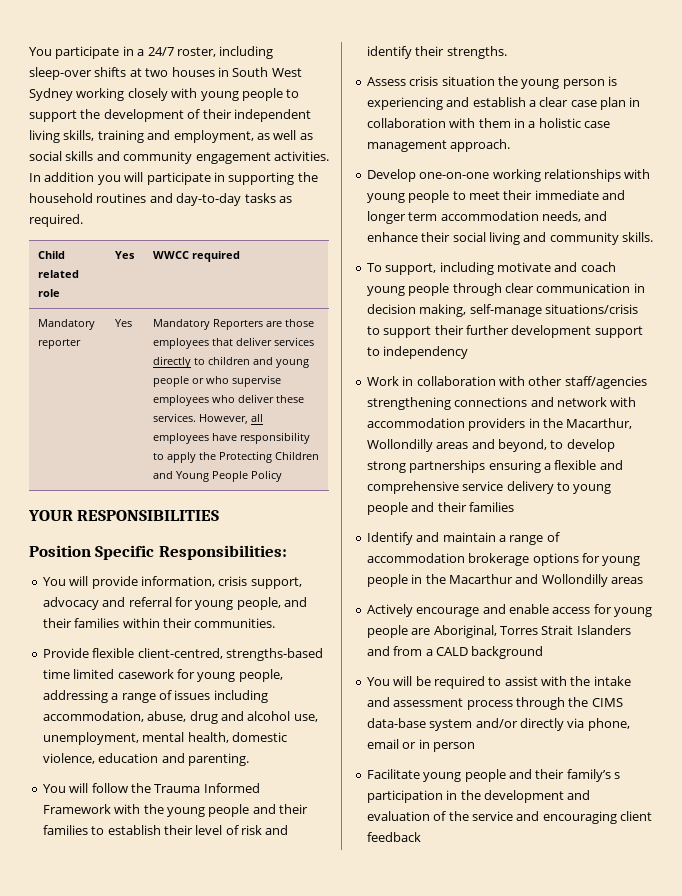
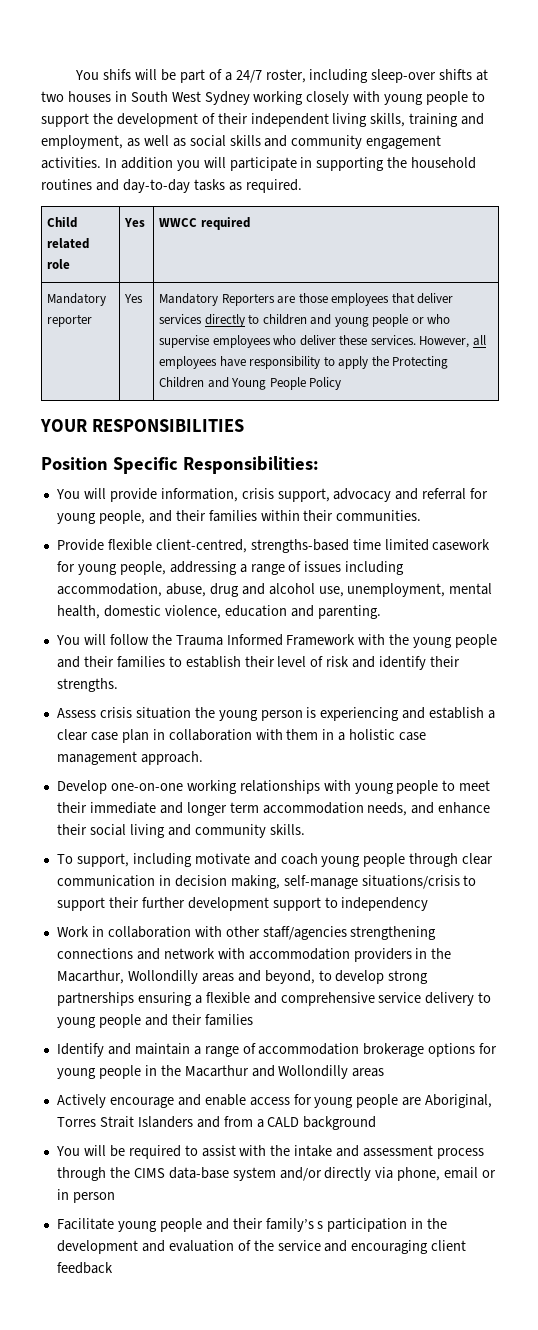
- You participate in a 24/7 roster, including sleep-over shifts at two houses in South West Sydney working closely with young people to support the development of their independent living skills, training and employment, as well as social skills and community engagement activities.
+ You shifs will be part of a 24/7 roster, including sleep-over shifts at two houses in South West Sydney working closely with young people to support the development of their independent living skills, training and employment, as well as social skills and community engagement activities.

